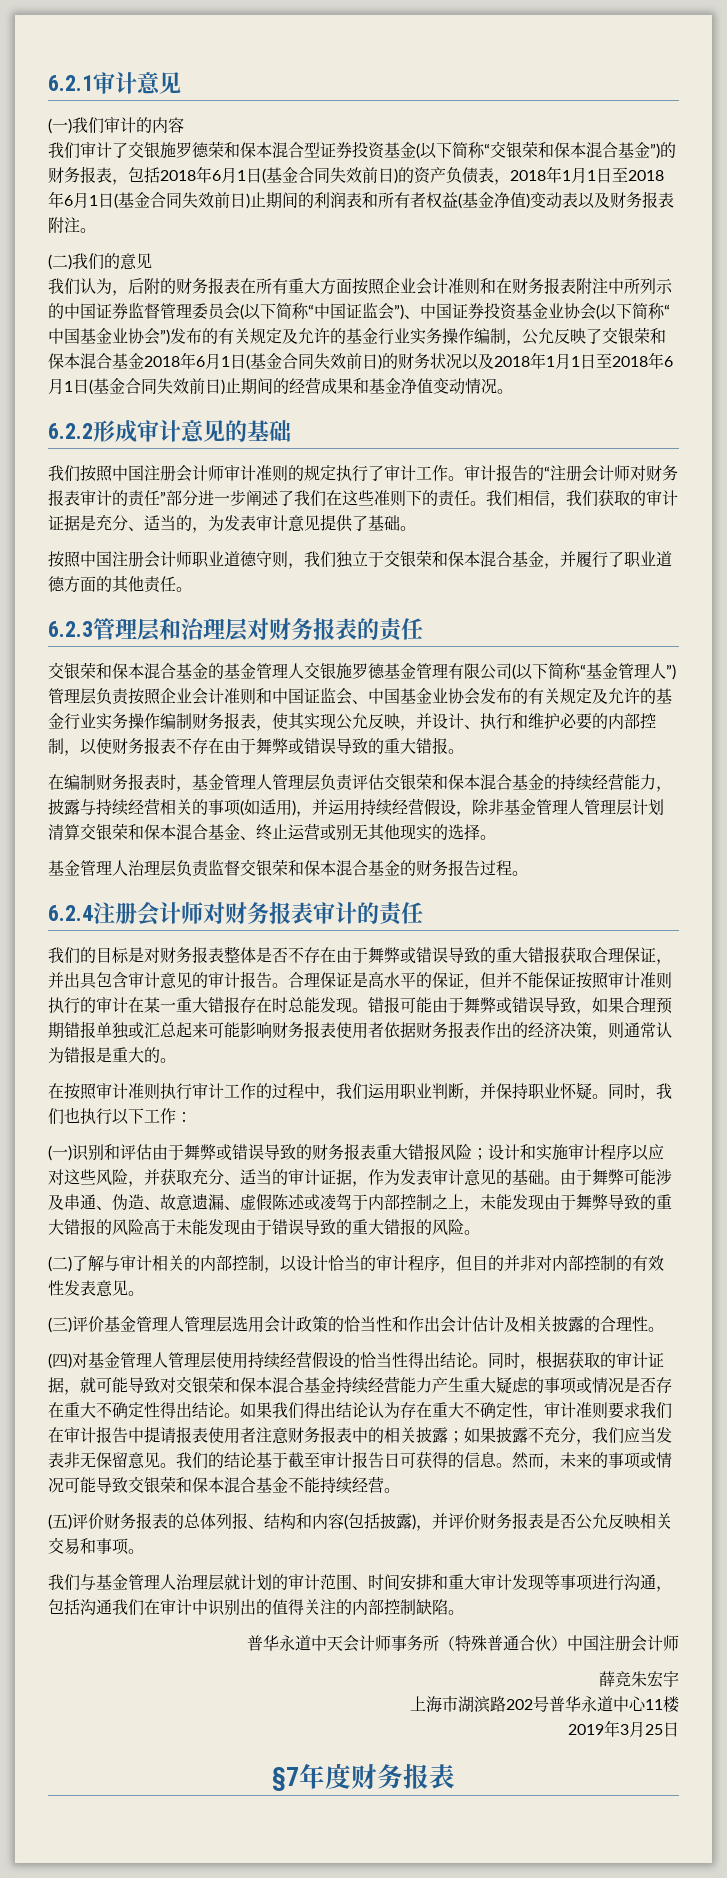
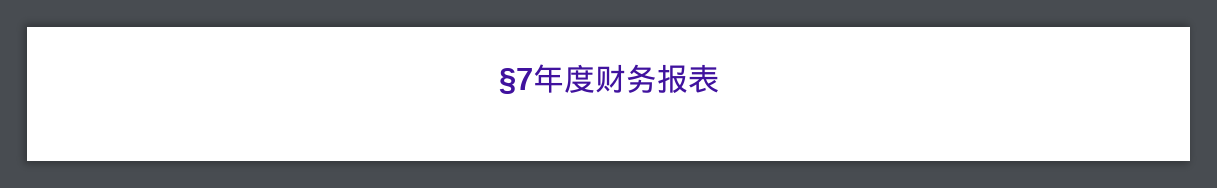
- 6.2.1审计意见
- (一)我们审计的内容
- 我们审计了交银施罗德荣和保本混合型证券投资基金(以下简称“交银荣和保本混合基金”)的财务报表，包括2018年6月1日(基金合同失效前日)的资产负债表，2018年1月1日至2018年6月1日(基金合同失效前日)止期间的利润表和所有者权益(基金净值)变动表以及财务报表附注。
- (二)我们的意见
- 我们认为，后附的财务报表在所有重大方面按照企业会计准则和在财务报表附注中所列示的中国证券监督管理委员会(以下简称“中国证监会”)、中国证券投资基金业协会(以下简称“中国基金业协会”)发布的有关规定及允许的基金行业实务操作编制，公允反映了交银荣和保本混合基金2018年6月1日(基金合同失效前日)的财务状况以及2018年1月1日至2018年6月1日(基金合同失效前日)止期间的经营成果和基金净值变动情况。
- 6.2.2形成审计意见的基础
- 我们按照中国注册会计师审计准则的规定执行了审计工作。审计报告的“注册会计师对财务报表审计的责任”部分进一步阐述了我们在这些准则下的责任。我们相信，我们获取的审计证据是充分、适当的，为发表审计意见提供了基础。
- 按照中国注册会计师职业道德守则，我们独立于交银荣和保本混合基金，并履行了职业道德方面的其他责任。
- 6.2.3管理层和治理层对财务报表的责任
- 交银荣和保本混合基金的基金管理人交银施罗德基金管理有限公司(以下简称“基金管理人”)管理层负责按照企业会计准则和中国证监会、中国基金业协会发布的有关规定及允许的基金行业实务操作编制财务报表，使其实现公允反映，并设计、执行和维护必要的内部控制，以使财务报表不存在由于舞弊或错误导致的重大错报。
- 在编制财务报表时，基金管理人管理层负责评估交银荣和保本混合基金的持续经营能力，披露与持续经营相关的事项(如适用)，并运用持续经营假设，除非基金管理人管理层计划清算交银荣和保本混合基金、终止运营或别无其他现实的选择。
- 基金管理人治理层负责监督交银荣和保本混合基金的财务报告过程。
- 6.2.4注册会计师对财务报表审计的责任
- 我们的目标是对财务报表整体是否不存在由于舞弊或错误导致的重大错报获取合理保证，并出具包含审计意见的审计报告。合理保证是高水平的保证，但并不能保证按照审计准则执行的审计在某一重大错报存在时总能发现。错报可能由于舞弊或错误导致，如果合理预期错报单独或汇总起来可能影响财务报表使用者依据财务报表作出的经济决策，则通常认为错报是重大的。
- 在按照审计准则执行审计工作的过程中，我们运用职业判断，并保持职业怀疑。同时，我们也执行以下工作：
- (一)识别和评估由于舞弊或错误导致的财务报表重大错报风险；设计和实施审计程序以应对这些风险，并获取充分、适当的审计证据，作为发表审计意见的基础。由于舞弊可能涉及串通、伪造、故意遗漏、虚假陈述或凌驾于内部控制之上，未能发现由于舞弊导致的重大错报的风险高于未能发现由于错误导致的重大错报的风险。
- (二)了解与审计相关的内部控制，以设计恰当的审计程序，但目的并非对内部控制的有效性发表意见。
- (三)评价基金管理人管理层选用会计政策的恰当性和作出会计估计及相关披露的合理性。
- (四)对基金管理人管理层使用持续经营假设的恰当性得出结论。同时，根据获取的审计证据，就可能导致对交银荣和保本混合基金持续经营能力产生重大疑虑的事项或情况是否存在重大不确定性得出结论。如果我们得出结论认为存在重大不确定性，审计准则要求我们在审计报告中提请报表使用者注意财务报表中的相关披露；如果披露不充分，我们应当发表非无保留意见。我们的结论基于截至审计报告日可获得的信息。然而，未来的事项或情况可能导致交银荣和保本混合基金不能持续经营。
- (五)评价财务报表的总体列报、结构和内容(包括披露)，并评价财务报表是否公允反映相关交易和事项。
- 我们与基金管理人治理层就计划的审计范围、时间安排和重大审计发现等事项进行沟通，包括沟通我们在审计中识别出的值得关注的内部控制缺陷。
- 普华永道中天会计师事务所（特殊普通合伙）中国注册会计师
- 薛竞朱宏宇
- 上海市湖滨路202号普华永道中心11楼
- 2019年3月25日

